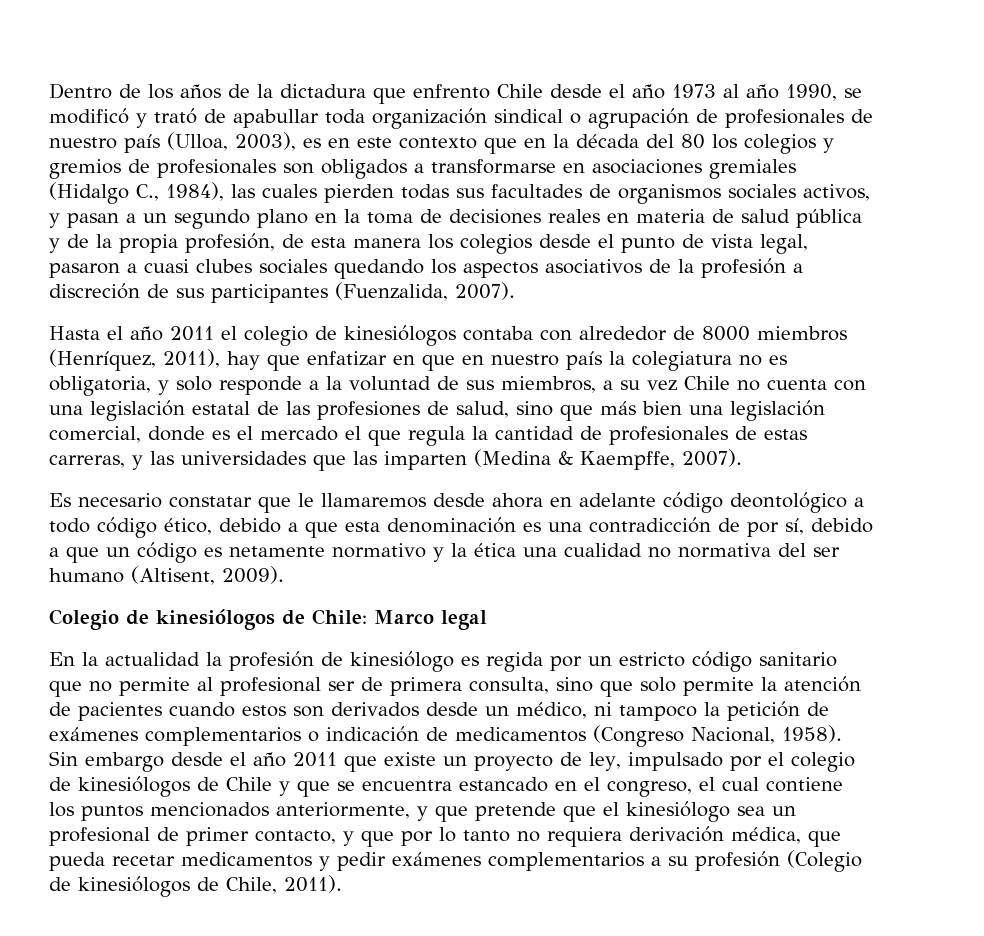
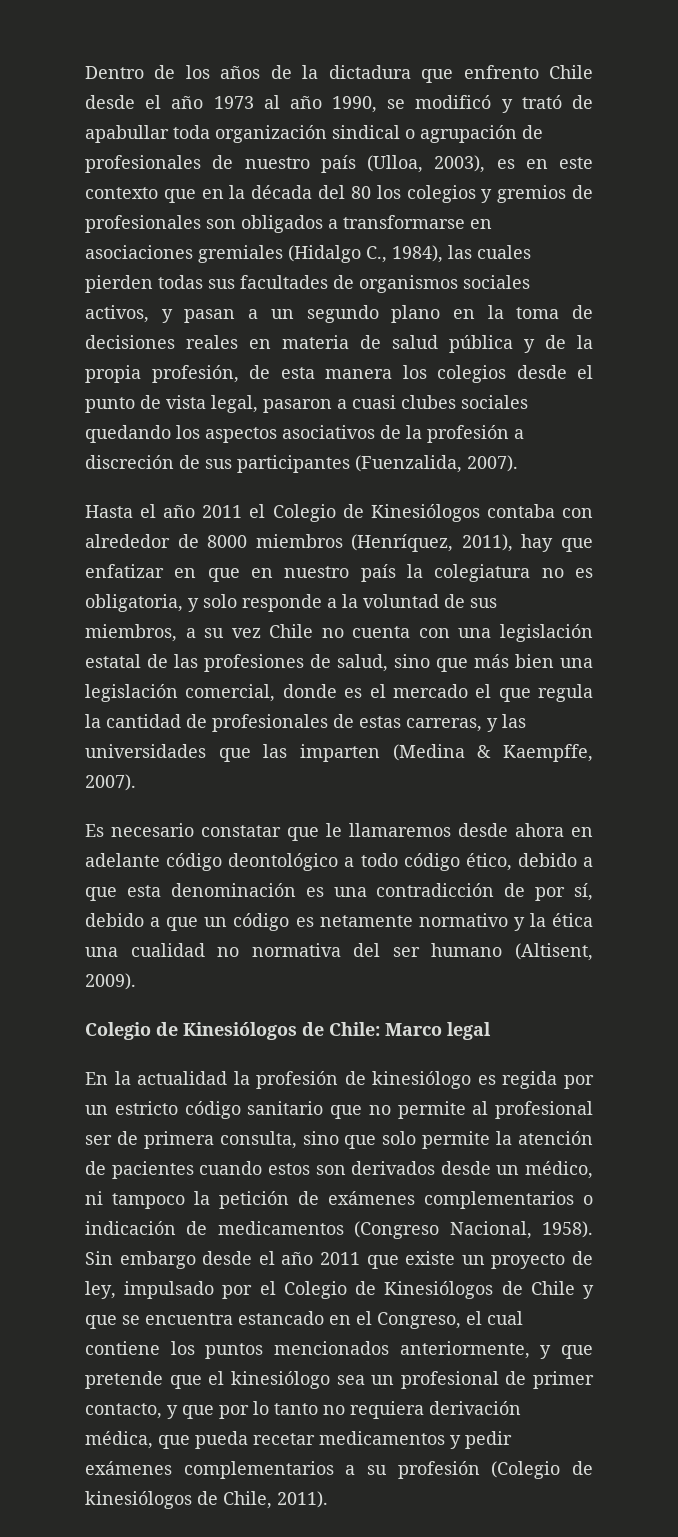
- Hasta el año 2011 el colegio de kinesiólogos contaba con alrededor de 8000 miembros (Henríquez, 2011), hay que enfatizar en que en nuestro país la colegiatura no es obligatoria, y solo responde a la voluntad de sus miembros, a su vez Chile no cuenta con una legislación estatal de las profesiones de salud, sino que más bien una legislación comercial, donde es el mercado el que regula la cantidad de profesionales de estas carreras, y las universidades que las imparten (Medina & Kaempffe, 2007).
+ Hasta el año 2011 el Colegio de Kinesiólogos contaba con alrededor de 8000 miembros (Henríquez, 2011), hay que enfatizar en que en nuestro país la colegiatura no es obligatoria, y solo responde a la voluntad de sus miembros, a su vez Chile no cuenta con una legislación estatal de las profesiones de salud, sino que más bien una legislación comercial, donde es el mercado el que regula la cantidad de profesionales de estas carreras, y las universidades que las imparten (Medina & Kaempffe, 2007).
- Colegio de kinesiólogos de Chile: Marco legal
+ Colegio de Kinesiólogos de Chile: Marco legal
- Sin embargo desde el año 2011 que existe un proyecto de ley, impulsado por el colegio de kinesiólogos de Chile y que se encuentra estancado en el congreso, el cual contiene los puntos mencionados anteriormente, y que pretende que el kinesiólogo sea un profesional de primer contacto, y que por lo tanto no requiera derivación médica, que pueda recetar medicamentos y pedir exámenes complementarios a su profesión (Colegio de kinesiólogos de Chile, 2011).
+ Sin embargo desde el año 2011 que existe un proyecto de ley, impulsado por el Colegio de Kinesiólogos de Chile y que se encuentra estancado en el Congreso, el cual contiene los puntos mencionados anteriormente, y que pretende que el kinesiólogo sea un profesional de primer contacto, y que por lo tanto no requiera derivación médica, que pueda recetar medicamentos y pedir exámenes complementarios a su profesión (Colegio de kinesiólogos de Chile, 2011).

